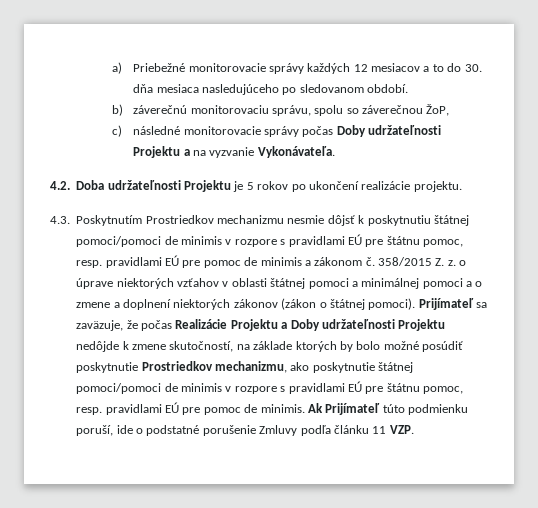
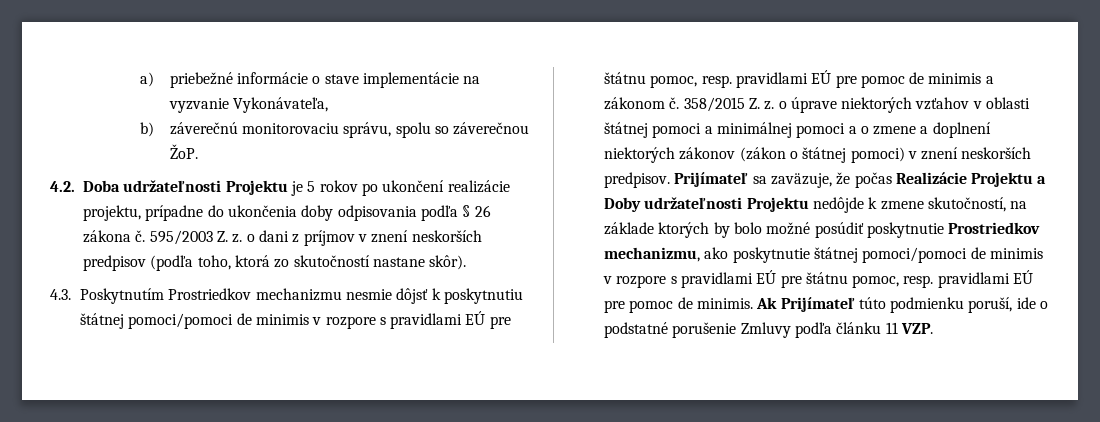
- a) Priebežné monitorovacie správy každých 12 mesiacov a to do 30. dňa mesiaca nasledujúceho po sledovanom období.
+ a) priebežné informácie o stave implementácie na vyzvanie Vykonávateľa,
- b) záverečnú monitorovaciu správu, spolu so záverečnou ŽoP,
- c) následné monitorovacie správy počas Doby udržateľnosti Projektu a na vyzvanie Vykonávateľa.
+ b) záverečnú monitorovaciu správu, spolu so záverečnou ŽoP.
- 4.2. Doba udržateľnosti Projektu je 5 rokov po ukončení realizácie projektu.
+ 4.2. Doba udržateľnosti Projektu je 5 rokov po ukončení realizácie projektu, prípadne do ukončenia doby odpisovania podľa § 26 zákona č. 595/2003 Z. z. o dani z príjmov v znení neskorších predpisov (podľa toho, ktorá zo skutočností nastane skôr).
- 358/2015 Z. z. o úprave niektorých vzťahov v oblasti štátnej pomoci a minimálnej pomoci a o zmene a doplnení niektorých zákonov (zákon o štátnej pomoci).
+ 358/2015 Z. z. o úprave niektorých vzťahov v oblasti štátnej pomoci a minimálnej pomoci a o zmene a doplnení niektorých zákonov (zákon o štátnej pomoci) v znení neskorších predpisov.

